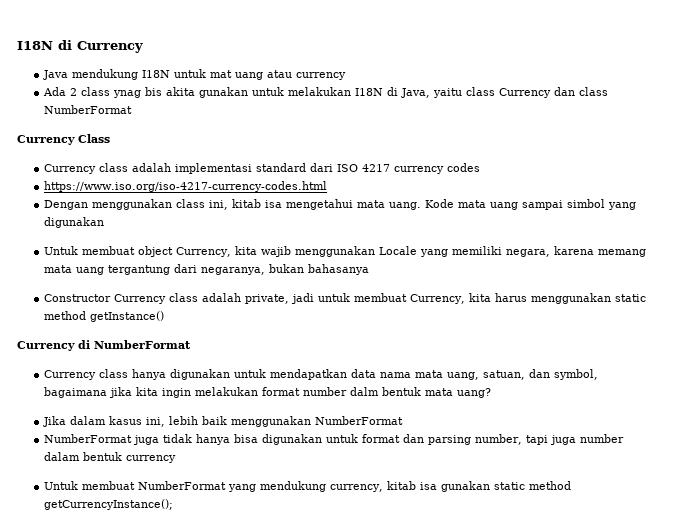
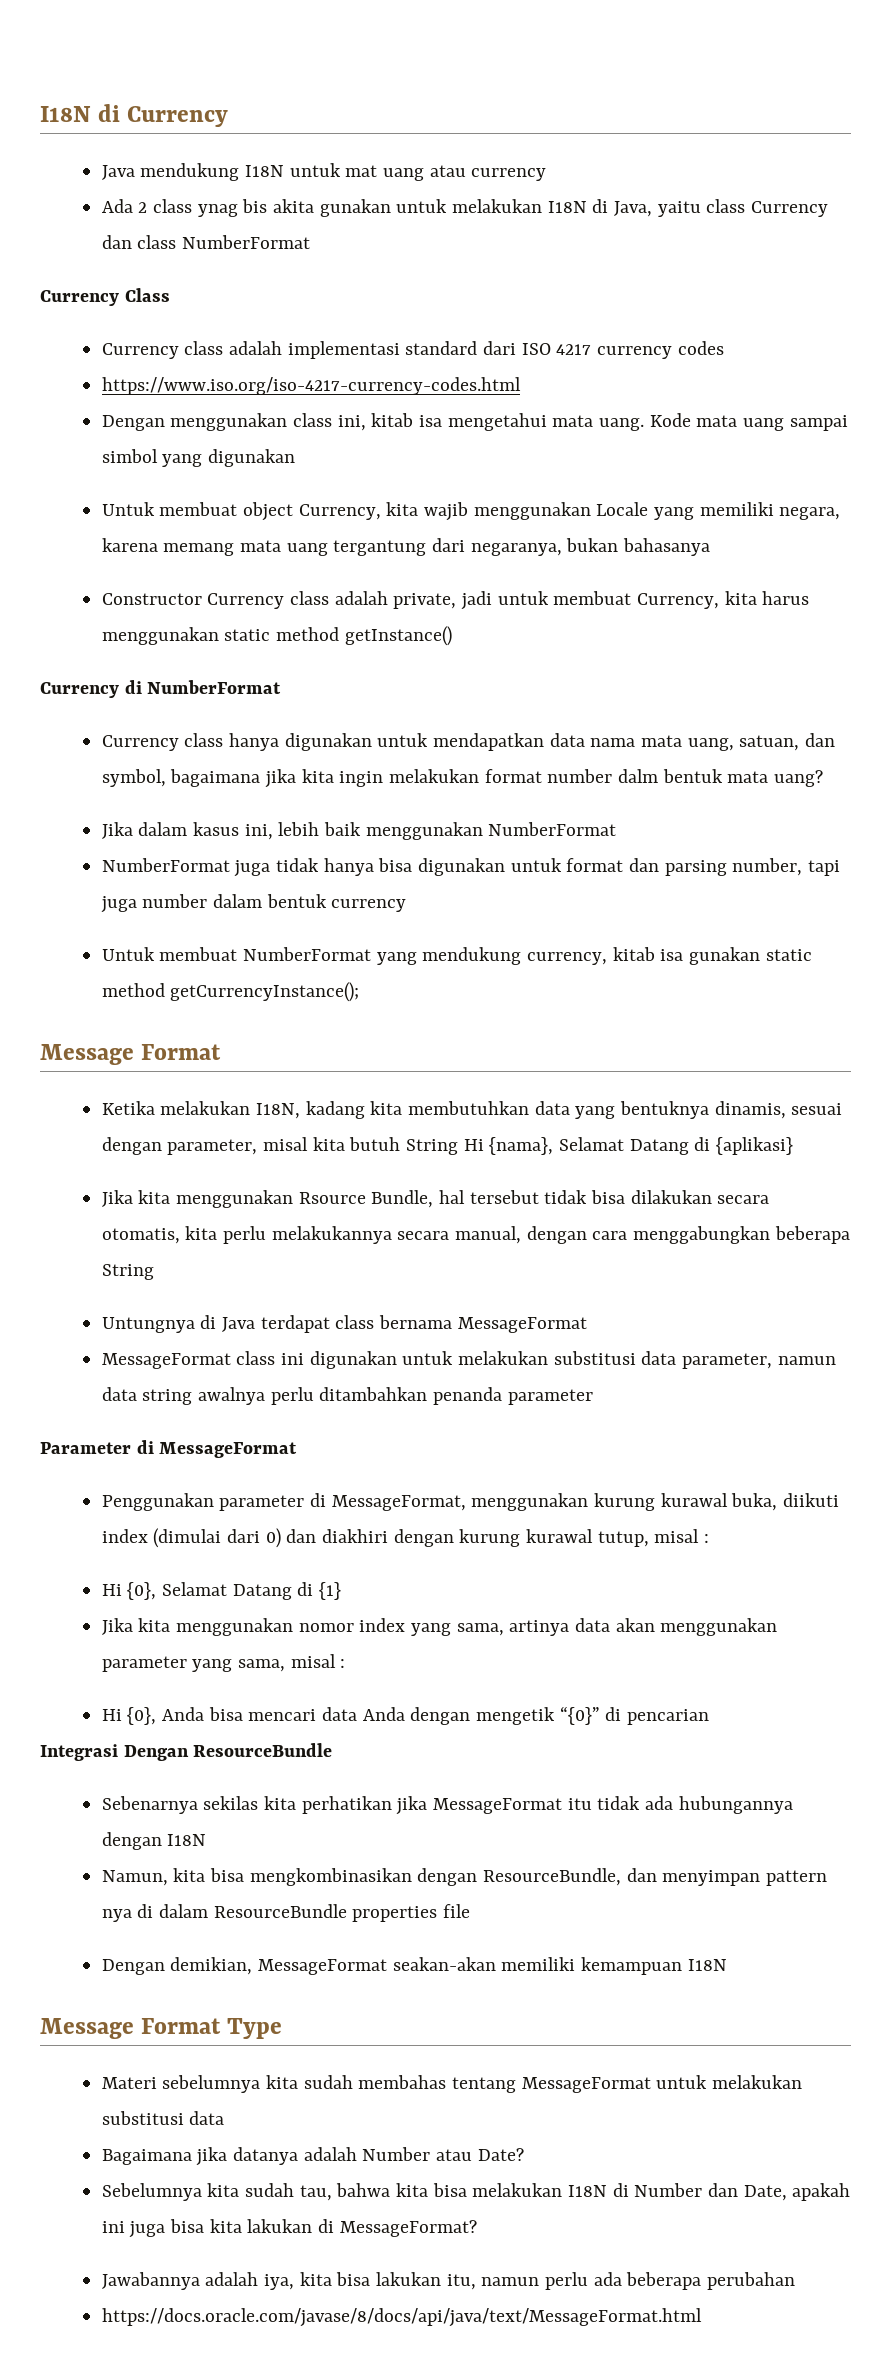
  Untuk membuat NumberFormat yang mendukung currency, kitab isa gunakan static method getCurrencyInstance();
+ Message Format
+ Ketika melakukan I18N, kadang kita membutuhkan data yang bentuknya dinamis, sesuai dengan parameter, misal kita butuh String Hi {nama}, Selamat Datang di {aplikasi}
+ Jika kita menggunakan Rsource Bundle, hal tersebut tidak bisa dilakukan secara otomatis, kita perlu melakukannya secara manual, dengan cara menggabungkan beberapa String
+ Untungnya di Java terdapat class bernama MessageFormat
+ MessageFormat class ini digunakan untuk melakukan substitusi data parameter, namun data string awalnya perlu ditambahkan penanda parameter
+ Parameter di MessageFormat
+ Penggunakan parameter di MessageFormat, menggunakan kurung kurawal buka, diikuti index (dimulai dari 0) dan diakhiri dengan kurung kurawal tutup, misal :
+ Hi {0}, Selamat Datang di {1}
+ Jika kita menggunakan nomor index yang sama, artinya data akan menggunakan parameter yang sama, misal :
+ Hi {0}, Anda bisa mencari data Anda dengan mengetik “{0}” di pencarian
+ Integrasi Dengan ResourceBundle
+ Sebenarnya sekilas kita perhatikan jika MessageFormat itu tidak ada hubungannya dengan I18N
+ Namun, kita bisa mengkombinasikan dengan ResourceBundle, dan menyimpan pattern nya di dalam ResourceBundle properties file
+ Dengan demikian, MessageFormat seakan-akan memiliki kemampuan I18N
+ Message Format Type
+ Materi sebelumnya kita sudah membahas tentang MessageFormat untuk melakukan substitusi data
+ Bagaimana jika datanya adalah Number atau Date?
+ Sebelumnya kita sudah tau, bahwa kita bisa melakukan I18N di Number dan Date, apakah ini juga bisa kita lakukan di MessageFormat?
+ Jawabannya adalah iya, kita bisa lakukan itu, namun perlu ada beberapa perubahan
+ https://docs.oracle.com/javase/8/docs/api/java/text/MessageFormat.html

